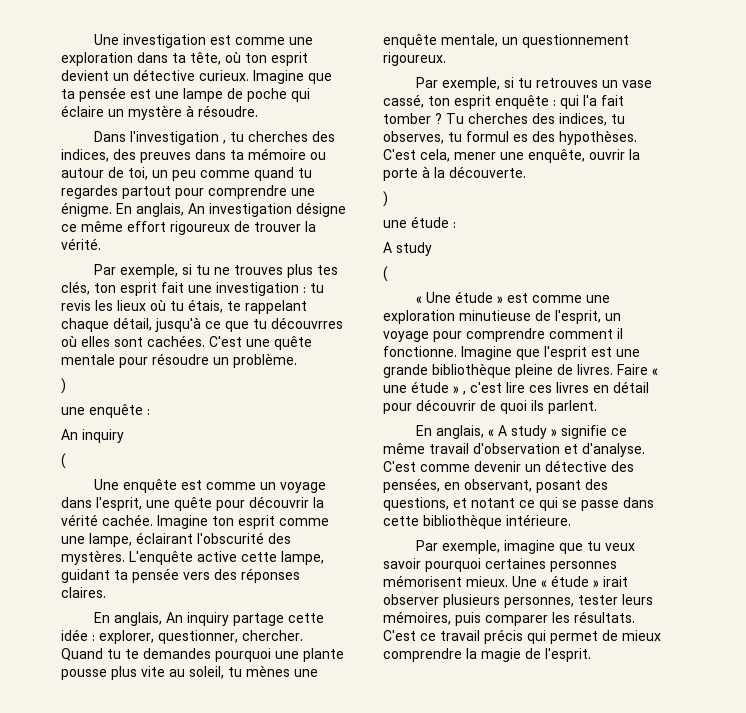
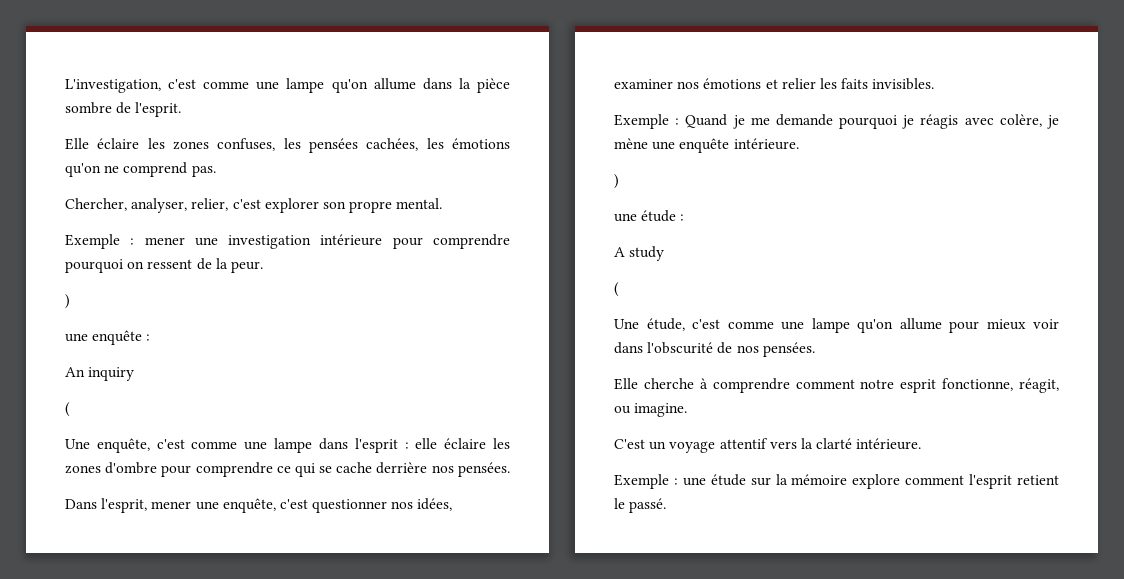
- Une investigation est comme une exploration dans ta tête, où ton esprit devient un détective curieux. Imagine que ta pensée est une lampe de poche qui éclaire un mystère à résoudre.
- Dans l'investigation , tu cherches des indices, des preuves dans ta mémoire ou autour de toi, un peu comme quand tu regardes partout pour comprendre une énigme. En anglais, An investigation désigne ce même effort rigoureux de trouver la vérité.
- Par exemple, si tu ne trouves plus tes clés, ton esprit fait une investigation : tu revis les lieux où tu étais, te rappelant chaque détail, jusqu'à ce que tu découvrres où elles sont cachées. C'est une quête mentale pour résoudre un problème.
+ L'investigation, c'est comme une lampe qu'on allume dans la pièce sombre de l'esprit.
+ Elle éclaire les zones confuses, les pensées cachées, les émotions qu'on ne comprend pas.
+ Chercher, analyser, relier, c'est explorer son propre mental.
+ Exemple : mener une investigation intérieure pour comprendre pourquoi on ressent de la peur.
- Une enquête est comme un voyage dans l'esprit, une quête pour découvrir la vérité cachée. Imagine ton esprit comme une lampe, éclairant l'obscurité des mystères. L'enquête active cette lampe, guidant ta pensée vers des réponses claires.
- En anglais, An inquiry partage cette idée : explorer, questionner, chercher. Quand tu te demandes pourquoi une plante pousse plus vite au soleil, tu mènes une enquête mentale, un questionnement rigoureux.
- Par exemple, si tu retrouves un vase cassé, ton esprit enquête : qui l'a fait tomber ? Tu cherches des indices, tu observes, tu formul es des hypothèses. C'est cela, mener une enquête, ouvrir la porte à la découverte.
+ Une enquête, c'est comme une lampe dans l'esprit : elle éclaire les zones d'ombre pour comprendre ce qui se cache derrière nos pensées.
+ Dans l'esprit, mener une enquête, c'est questionner nos idées, examiner nos émotions et relier les faits invisibles.
+ Exemple : Quand je me demande pourquoi je réagis avec colère, je mène une enquête intérieure.
- « Une étude » est comme une exploration minutieuse de l'esprit, un voyage pour comprendre comment il fonctionne. Imagine que l'esprit est une grande bibliothèque pleine de livres. Faire « une étude » , c'est lire ces livres en détail pour découvrir de quoi ils parlent.
- En anglais, « A study » signifie ce même travail d'observation et d'analyse. C'est comme devenir un détective des pensées, en observant, posant des questions, et notant ce qui se passe dans cette bibliothèque intérieure.
- Par exemple, imagine que tu veux savoir pourquoi certaines personnes mémorisent mieux. Une « étude » irait observer plusieurs personnes, tester leurs mémoires, puis comparer les résultats. C'est ce travail précis qui permet de mieux comprendre la magie de l'esprit.
+ Une étude, c'est comme une lampe qu'on allume pour mieux voir dans l'obscurité de nos pensées.
+ Elle cherche à comprendre comment notre esprit fonctionne, réagit, ou imagine.
+ C'est un voyage attentif vers la clarté intérieure.
+ Exemple : une étude sur la mémoire explore comment l'esprit retient le passé.

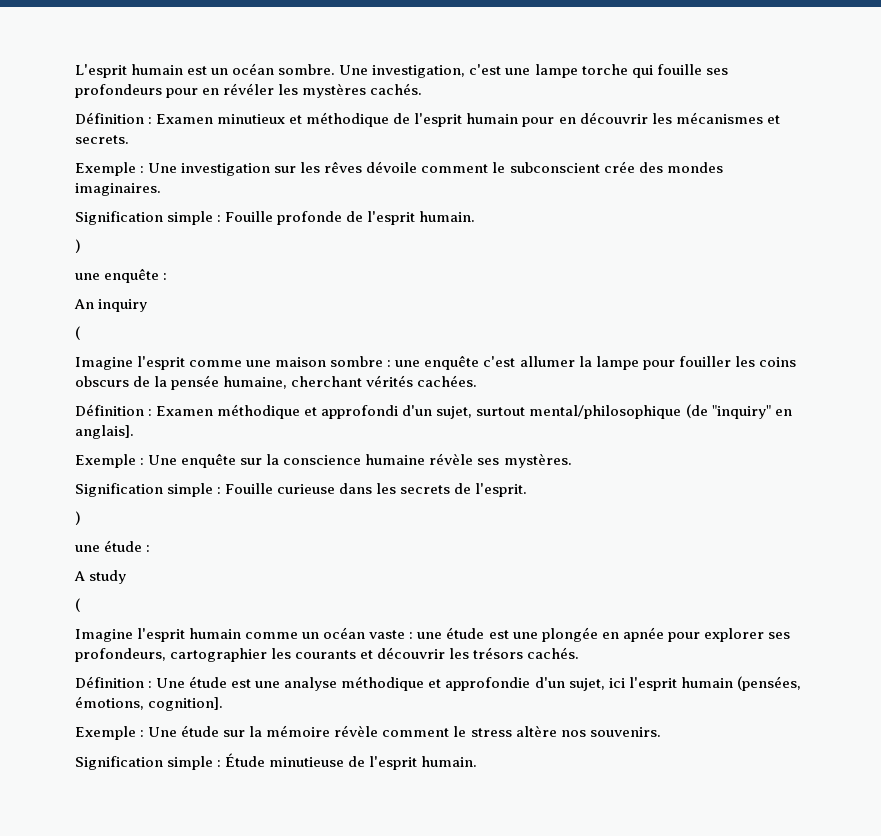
- L'investigation, c'est comme une lampe qu'on allume dans la pièce sombre de l'esprit.
- Elle éclaire les zones confuses, les pensées cachées, les émotions qu'on ne comprend pas.
- Chercher, analyser, relier, c'est explorer son propre mental.
- Exemple : mener une investigation intérieure pour comprendre pourquoi on ressent de la peur.
+ L'esprit humain est un océan sombre. Une investigation, c'est une lampe torche qui fouille ses profondeurs pour en révéler les mystères cachés.
+ Définition : Examen minutieux et méthodique de l'esprit humain pour en découvrir les mécanismes et secrets.
+ Exemple : Une investigation sur les rêves dévoile comment le subconscient crée des mondes imaginaires.
+ Signification simple : Fouille profonde de l'esprit humain.
- Une enquête, c'est comme une lampe dans l'esprit : elle éclaire les zones d'ombre pour comprendre ce qui se cache derrière nos pensées.
- Dans l'esprit, mener une enquête, c'est questionner nos idées, examiner nos émotions et relier les faits invisibles.
- Exemple : Quand je me demande pourquoi je réagis avec colère, je mène une enquête intérieure.
+ Imagine l'esprit comme une maison sombre : une enquête c'est allumer la lampe pour fouiller les coins obscurs de la pensée humaine, cherchant vérités cachées.
+ Définition : Examen méthodique et approfondi d'un sujet, surtout mental/philosophique (de "inquiry" en anglais].
+ Exemple : Une enquête sur la conscience humaine révèle ses mystères.
+ Signification simple : Fouille curieuse dans les secrets de l'esprit.
- Une étude, c'est comme une lampe qu'on allume pour mieux voir dans l'obscurité de nos pensées.
- Elle cherche à comprendre comment notre esprit fonctionne, réagit, ou imagine.
- C'est un voyage attentif vers la clarté intérieure.
- Exemple : une étude sur la mémoire explore comment l'esprit retient le passé.
+ Imagine l'esprit humain comme un océan vaste : une étude est une plongée en apnée pour explorer ses profondeurs, cartographier les courants et découvrir les trésors cachés.
+ Définition : Une étude est une analyse méthodique et approfondie d'un sujet, ici l'esprit humain (pensées, émotions, cognition].
+ Exemple : Une étude sur la mémoire révèle comment le stress altère nos souvenirs.
+ Signification simple : Étude minutieuse de l'esprit humain.

